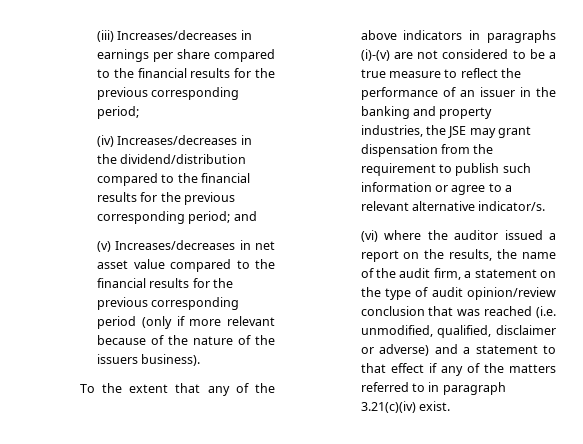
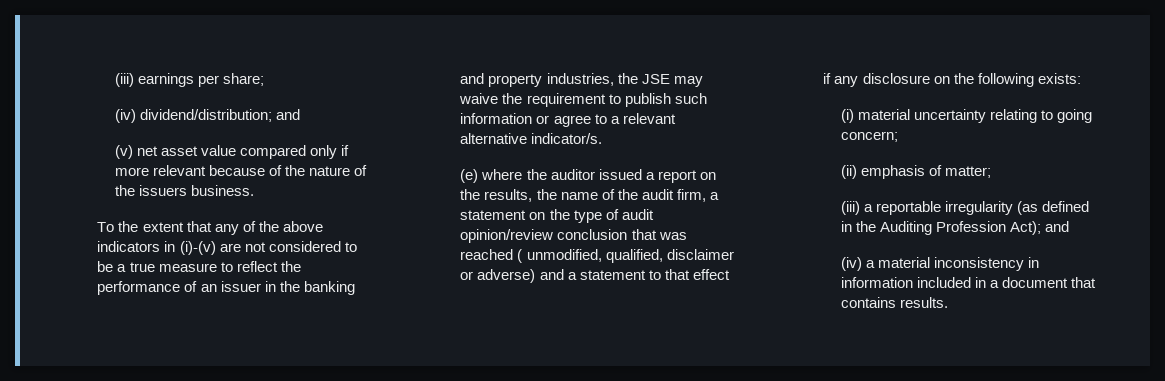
- (iii) Increases/decreases in earnings per share compared to the financial results for the previous corresponding period;
- (iv) Increases/decreases in the dividend/distribution compared to the financial results for the previous corresponding period; and
+ (iii) earnings per share;
+ (iv) dividend/distribution; and
- (v) Increases/decreases in net asset value compared to the financial results for the previous corresponding period (only if more relevant because of the nature of the issuers business).
+ (v) net asset value compared only if more relevant because of the nature of the issuers business.
- To the extent that any of the above indicators in paragraphs (i)-(v) are not considered to be a true measure to reflect the performance of an issuer in the banking and property industries, the JSE may grant dispensation from the requirement to publish such information or agree to a relevant alternative indicator/s.
+ To the extent that any of the above indicators in (i)-(v) are not considered to be a true measure to reflect the performance of an issuer in the banking and property industries, the JSE may waive the requirement to publish such information or agree to a relevant alternative indicator/s.
- (vi) where the auditor issued a report on the results, the name of the audit firm, a statement on the type of audit opinion/review conclusion that was reached (i.e. unmodified, qualified, disclaimer or adverse) and a statement to that effect if any of the matters referred to in paragraph 3.21(c)(iv) exist.
+ (e) where the auditor issued a report on the results, the name of the audit firm, a statement on the type of audit opinion/review conclusion that was reached ( unmodified, qualified, disclaimer or adverse) and a statement to that effect if any disclosure on the following exists:
+ (i) material uncertainty relating to going concern;
+ (ii) emphasis of matter;
+ (iii) a reportable irregularity (as defined in the Auditing Profession Act); and
+ (iv) a material inconsistency in information included in a document that contains results.

